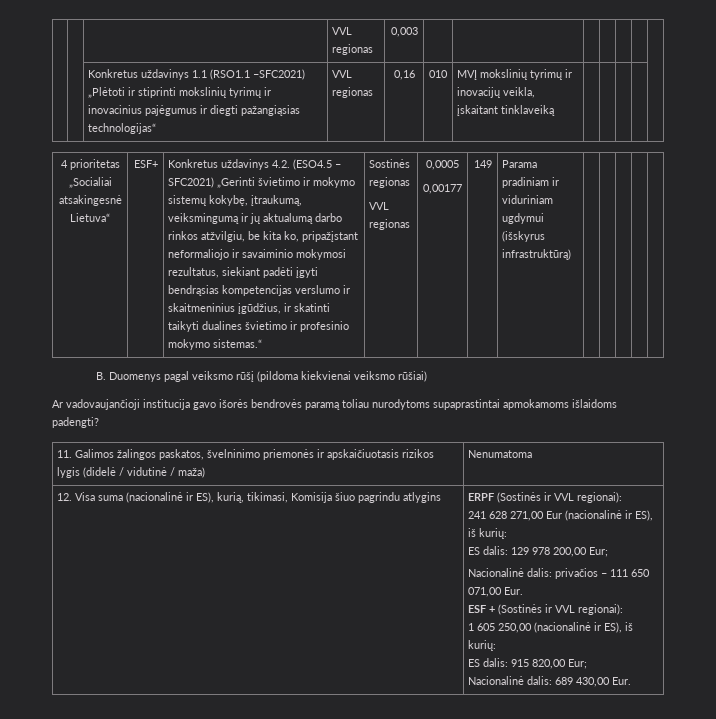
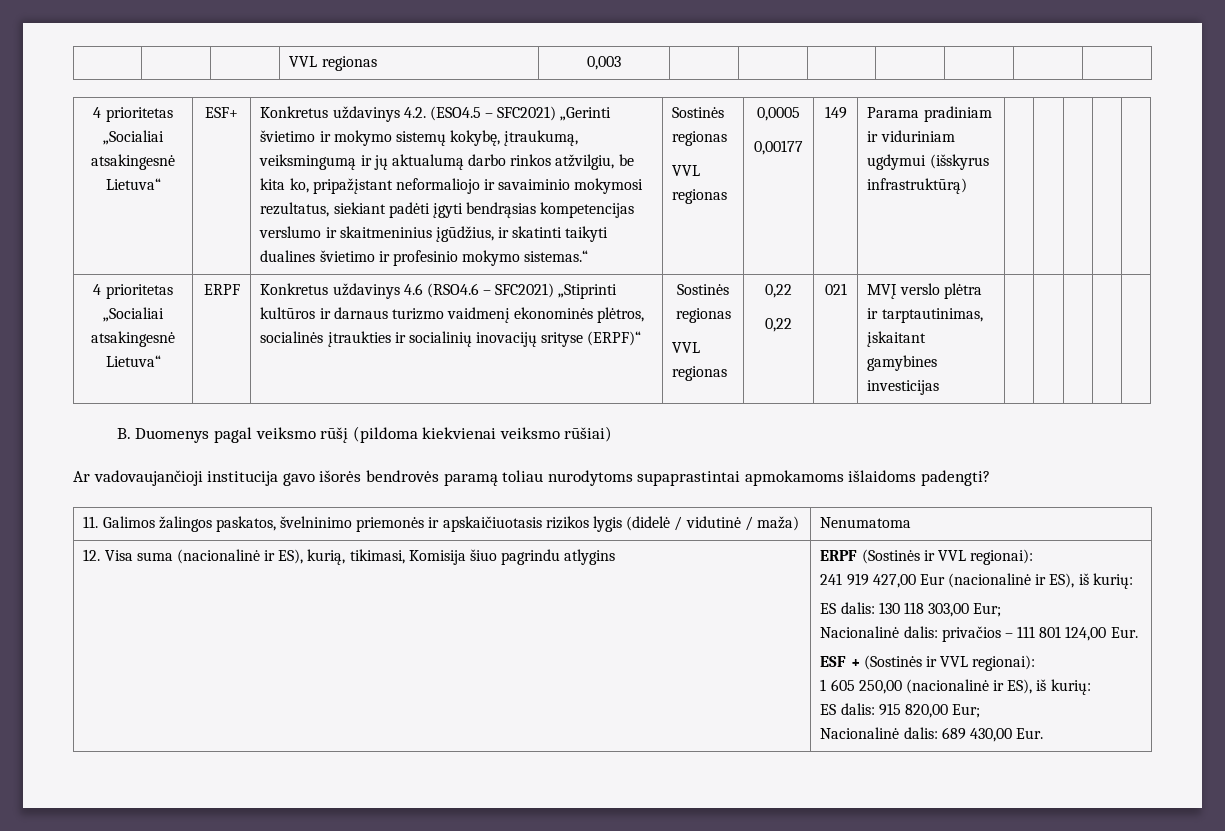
- | | Konkretus uždavinys 1.1 (RSO1.1 –SFC2021) „Plėtoti ir stiprinti mokslinių tyrimų ir inovacinius pajėgumus ir diegti pažangiąsias technologijas“ | VVL regionas | 0,16 | 010 | MVĮ mokslinių tyrimų ir inovacijų veikla, įskaitant tinklaveiką | | | | |
+ 4 prioritetas „Socialiai atsakingesnė Lietuva“ | ERPF | Konkretus uždavinys 4.6 (RSO4.6 – SFC2021) „Stiprinti kultūros ir darnaus turizmo vaidmenį ekonominės plėtros, socialinės įtraukties ir socialinių inovacijų srityse (ERPF)“ | Sostinės regionas
+ VVL regionas | 0,22
+ 0,22 | 021 | MVĮ verslo plėtra ir tarptautinimas, įskaitant gamybines investicijas
- 241 628 271,00 Eur (nacionalinė ir ES), iš kurių:
+ 241 919 427,00 Eur (nacionalinė ir ES), iš kurių:
- ES dalis: 129 978 200,00 Eur;
+ ES dalis: 130 118 303,00 Eur;
- Nacionalinė dalis: privačios – 111 650 071,00 Eur.
+ Nacionalinė dalis: privačios – 111 801 124,00 Eur.

